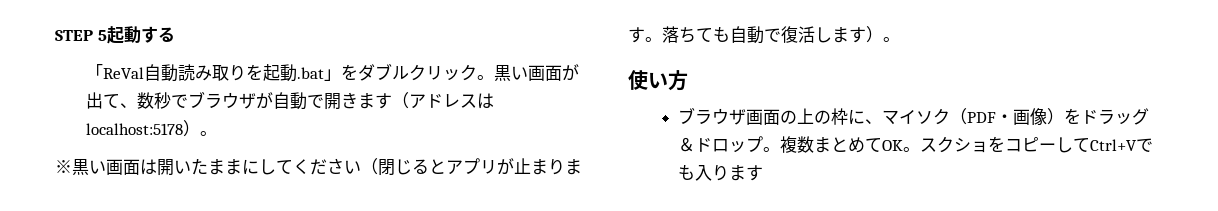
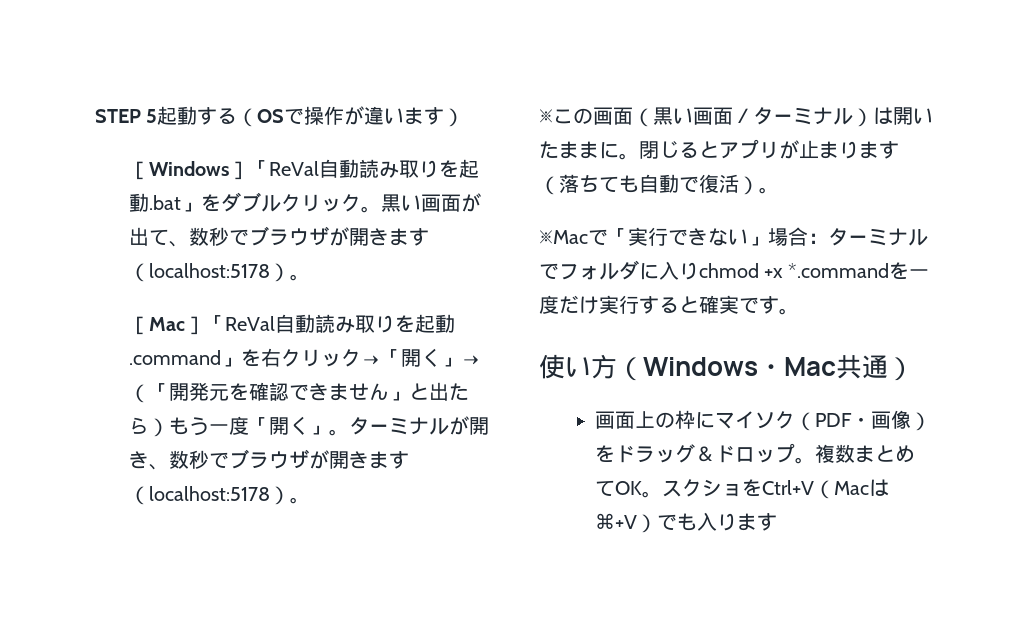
- STEP 5起動する
- 「ReVal自動読み取りを起動.bat」をダブルクリック。
+ STEP 5起動する（OSで操作が違います）
+ ［Windows］「ReVal自動読み取りを起動.bat」をダブルクリック。
- 黒い画面が出て、数秒でブラウザが自動で開きます（アドレスはlocalhost:5178）。
- ※黒い画面は開いたままにしてください（閉じるとアプリが止まります。落ちても自動で復活します）。
- 使い方
- ブラウザ画面の上の枠に、マイソク（PDF・画像）をドラッグ＆ドロップ。
+ 黒い画面が出て、数秒でブラウザが開きます（localhost:5178）。
+ ［Mac］「ReVal自動読み取りを起動.command」を右クリック→「開く」→（「開発元を確認できません」と出たら）もう一度「開く」。ターミナルが開き、数秒でブラウザが開きます（localhost:5178）。
+ ※この画面（黒い画面／ターミナル）は開いたままに。閉じるとアプリが止まります（落ちても自動で復活）。
+ ※Macで「実行できない」場合：ターミナルでフォルダに入りchmod +x *.commandを一度だけ実行すると確実です。
+ 使い方（Windows・Mac共通）
+ 画面上の枠にマイソク（PDF・画像）をドラッグ＆ドロップ。
- スクショをコピーしてCtrl+Vでも入ります
+ スクショをCtrl+V（Macは⌘+V）でも入ります

